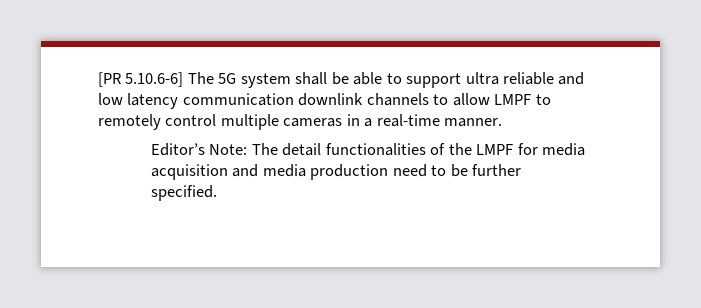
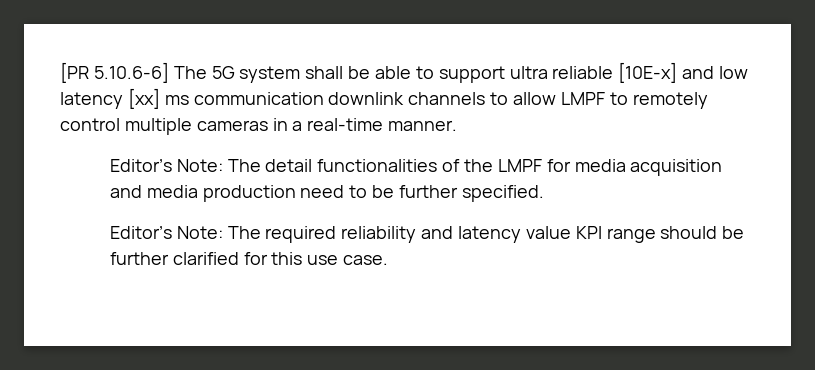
- [PR 5.10.6-6] The 5G system shall be able to support ultra reliable and low latency communication downlink channels to allow LMPF to remotely control multiple cameras in a real-time manner.
+ [PR 5.10.6-6] The 5G system shall be able to support ultra reliable [10E-x] and low latency [xx] ms communication downlink channels to allow LMPF to remotely control multiple cameras in a real-time manner.
+ Editor’s Note: The required reliability and latency value KPI range should be further clarified for this use case.

